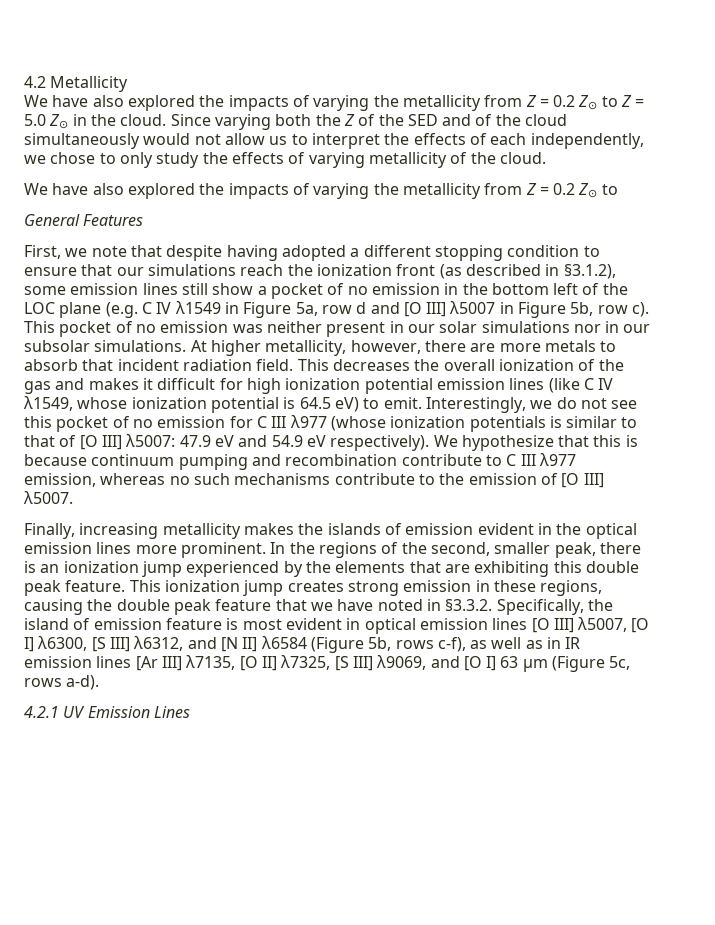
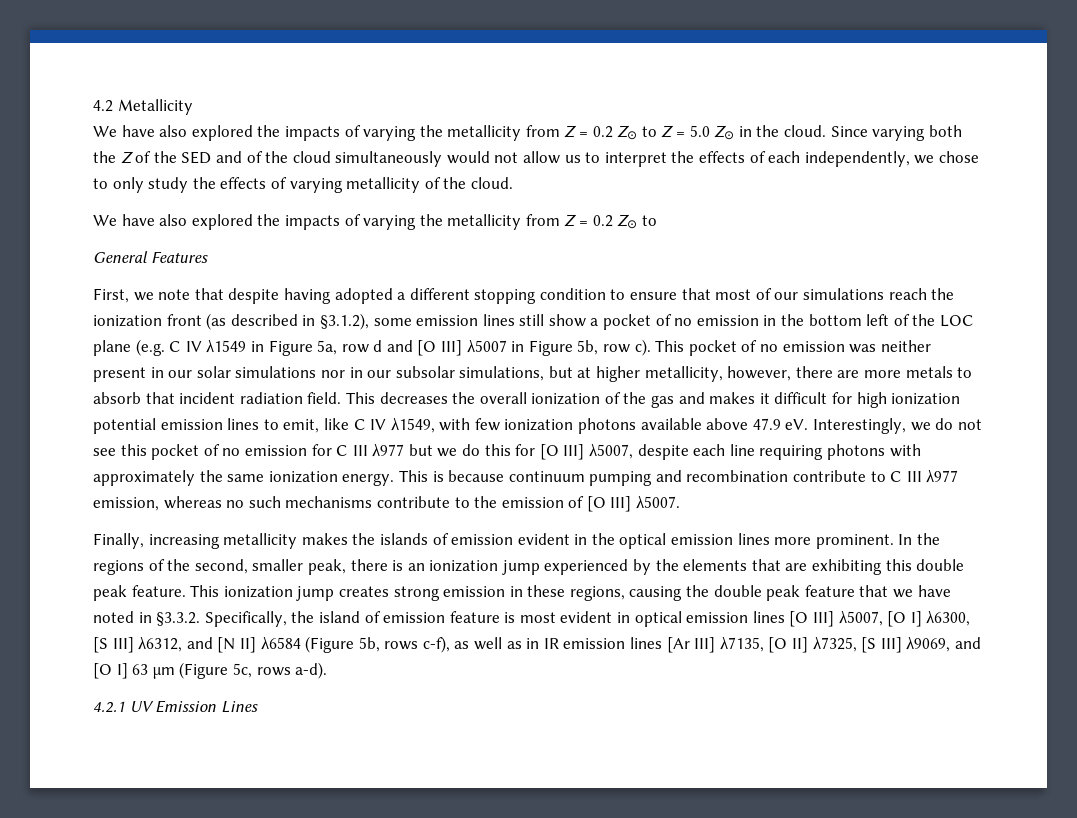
- First, we note that despite having adopted a different stopping condition to ensure that our simulations reach the ionization front (as described in §3.1.2), some emission lines still show a pocket of no emission in the bottom left of the LOC plane (e.g. C IV λ1549 in Figure 5a, row d and [O III] λ5007 in Figure 5b, row c).
+ First, we note that despite having adopted a different stopping condition to ensure that most of our simulations reach the ionization front (as described in §3.1.2), some emission lines still show a pocket of no emission in the bottom left of the LOC plane (e.g. C IV λ1549 in Figure 5a, row d and [O III] λ5007 in Figure 5b, row c).
- This pocket of no emission was neither present in our solar simulations nor in our subsolar simulations. At higher metallicity, however, there are more metals to absorb that incident radiation field.
+ This pocket of no emission was neither present in our solar simulations nor in our subsolar simulations, but at higher metallicity, however, there are more metals to absorb that incident radiation field.
- This decreases the overall ionization of the gas and makes it difficult for high ionization potential emission lines (like C IV λ1549, whose ionization potential is 64.5 eV) to emit.
+ This decreases the overall ionization of the gas and makes it difficult for high ionization potential emission lines to emit, like C IV λ1549, with few ionization photons available above 47.9 eV.
- Interestingly, we do not see this pocket of no emission for C III λ977 (whose ionization potentials is similar to that of [O III] λ5007: 47.9 eV and 54.9 eV respectively). We hypothesize that this is because continuum pumping and recombination contribute to C III λ977 emission, whereas no such mechanisms contribute to the emission of [O III] λ5007.
+ Interestingly, we do not see this pocket of no emission for C III λ977 but we do this for [O III] λ5007, despite each line requiring photons with approximately the same ionization energy. This is because continuum pumping and recombination contribute to C III λ977 emission, whereas no such mechanisms contribute to the emission of [O III] λ5007.

